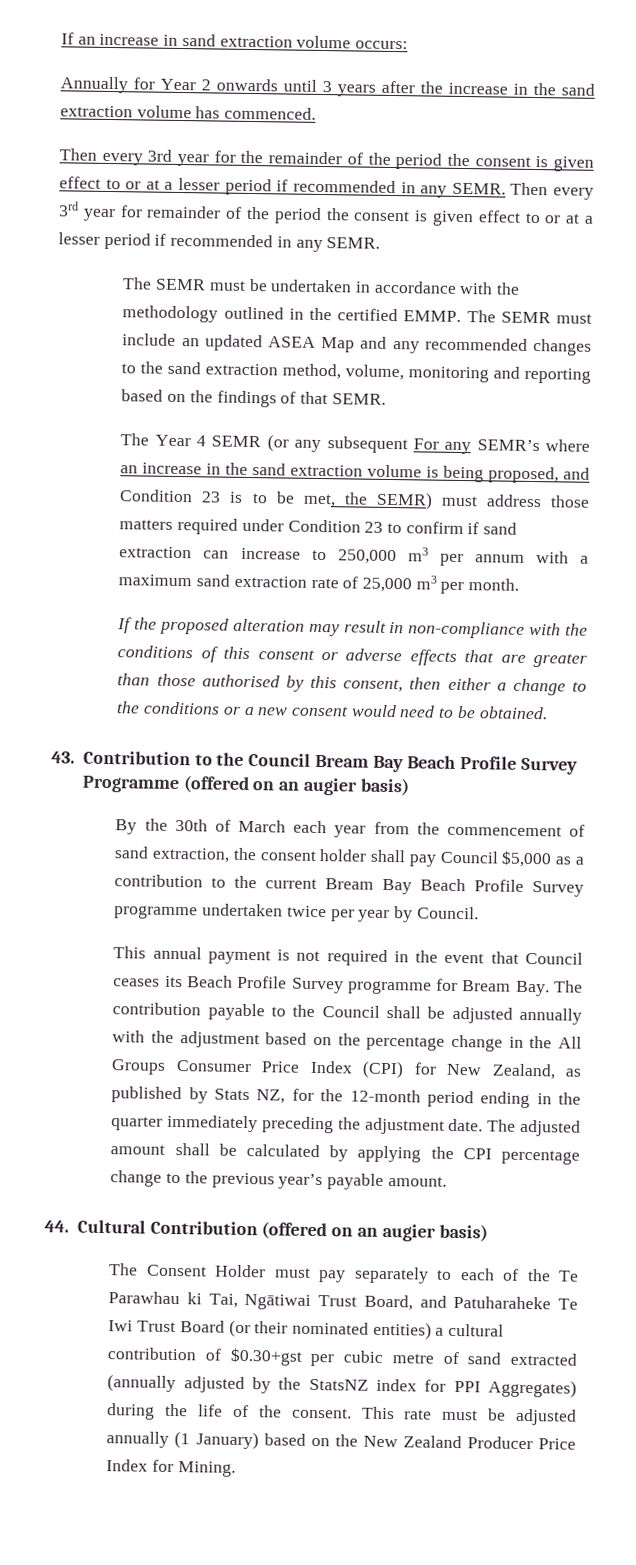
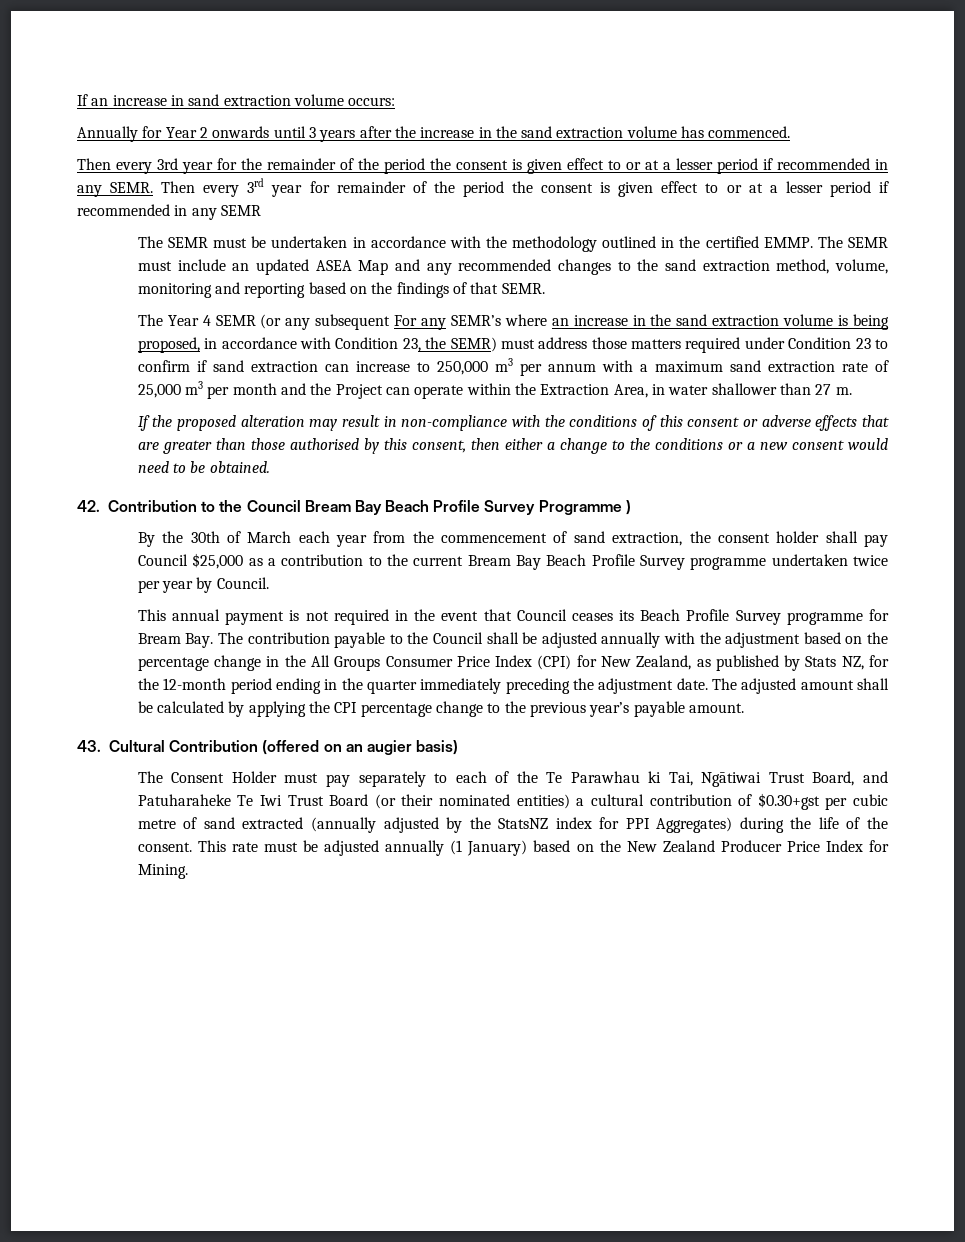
- Then every 3rd year for remainder of the period the consent is given effect to or at a lesser period if recommended in any SEMR.
+ Then every 3rd year for remainder of the period the consent is given effect to or at a lesser period if recommended in any SEMR
- The Year 4 SEMR (or any subsequent For any SEMR’s where an increase in the sand extraction volume is being proposed, and Condition 23 is to be met, the SEMR) must address those matters required under Condition 23 to confirm if sand extraction can increase to 250,000 m3 per annum with a maximum sand extraction rate of 25,000 m3 per month.
+ The Year 4 SEMR (or any subsequent For any SEMR’s where an increase in the sand extraction volume is being proposed, in accordance with Condition 23, the SEMR) must address those matters required under Condition 23 to confirm if sand extraction can increase to 250,000 m3 per annum with a maximum sand extraction rate of 25,000 m3 per month and the Project can operate within the Extraction Area, in water shallower than 27 m.
- 43. Contribution to the Council Bream Bay Beach Profile Survey Programme (offered on an augier basis)
+ 42. Contribution to the Council Bream Bay Beach Profile Survey Programme )
- By the 30th of March each year from the commencement of sand extraction, the consent holder shall pay Council $5,000 as a contribution to the current Bream Bay Beach Profile Survey programme undertaken twice per year by Council.
+ By the 30th of March each year from the commencement of sand extraction, the consent holder shall pay Council $25,000 as a contribution to the current Bream Bay Beach Profile Survey programme undertaken twice per year by Council.
- 44. Cultural Contribution (offered on an augier basis)
+ 43. Cultural Contribution (offered on an augier basis)

